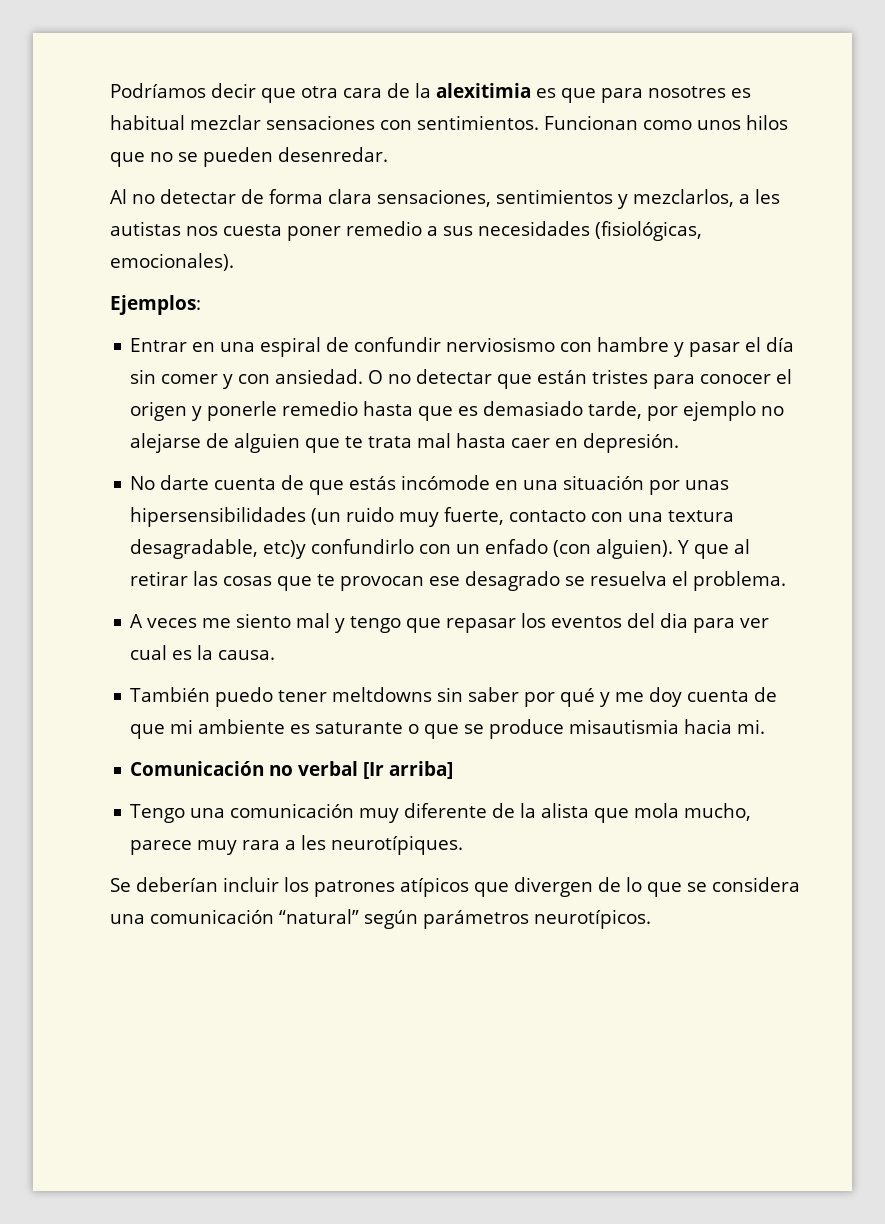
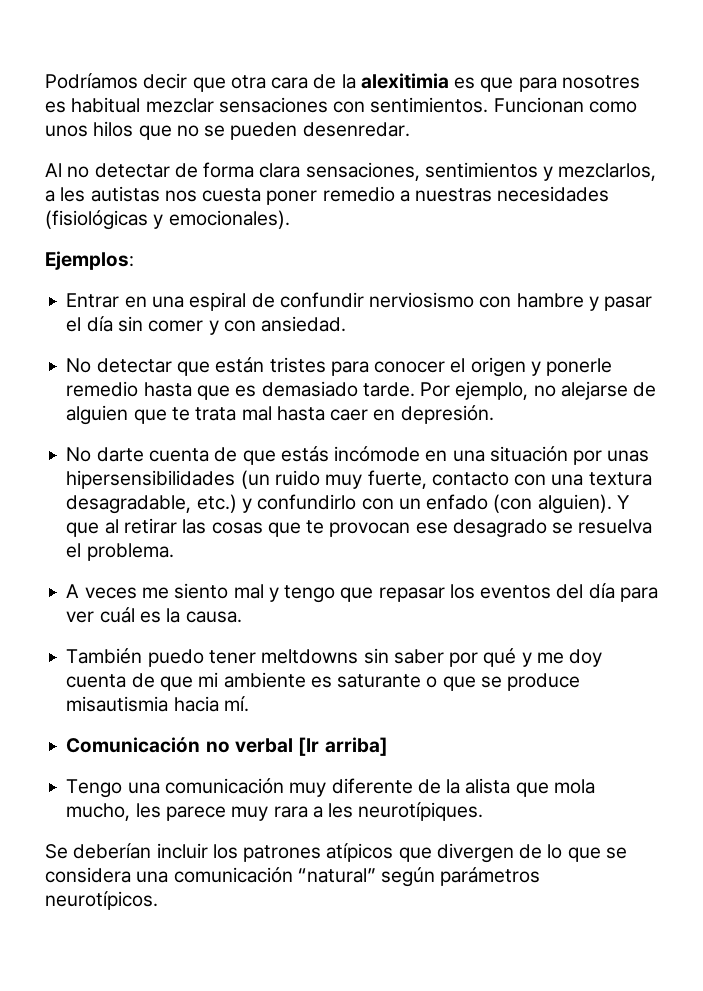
- Al no detectar de forma clara sensaciones, sentimientos y mezclarlos, a les autistas nos cuesta poner remedio a sus necesidades (fisiológicas, emocionales).
+ Al no detectar de forma clara sensaciones, sentimientos y mezclarlos, a les autistas nos cuesta poner remedio a nuestras necesidades (fisiológicas y emocionales).
- Entrar en una espiral de confundir nerviosismo con hambre y pasar el día sin comer y con ansiedad. O no detectar que están tristes para conocer el origen y ponerle remedio hasta que es demasiado tarde, por ejemplo no alejarse de alguien que te trata mal hasta caer en depresión.
+ Entrar en una espiral de confundir nerviosismo con hambre y pasar el día sin comer y con ansiedad.
+ No detectar que están tristes para conocer el origen y ponerle remedio hasta que es demasiado tarde. Por ejemplo, no alejarse de alguien que te trata mal hasta caer en depresión.
- No darte cuenta de que estás incómode en una situación por unas hipersensibilidades (un ruido muy fuerte, contacto con una textura desagradable, etc)y confundirlo con un enfado (con alguien).
+ No darte cuenta de que estás incómode en una situación por unas hipersensibilidades (un ruido muy fuerte, contacto con una textura desagradable, etc.) y confundirlo con un enfado (con alguien).
- A veces me siento mal y tengo que repasar los eventos del dia para ver cual es la causa.
+ A veces me siento mal y tengo que repasar los eventos del día para ver cuál es la causa.
- También puedo tener meltdowns sin saber por qué y me doy cuenta de que mi ambiente es saturante o que se produce misautismia hacia mi.
+ También puedo tener meltdowns sin saber por qué y me doy cuenta de que mi ambiente es saturante o que se produce misautismia hacia mí.
- Tengo una comunicación muy diferente de la alista que mola mucho, parece muy rara a les neurotípiques.
+ Tengo una comunicación muy diferente de la alista que mola mucho, les parece muy rara a les neurotípiques.

